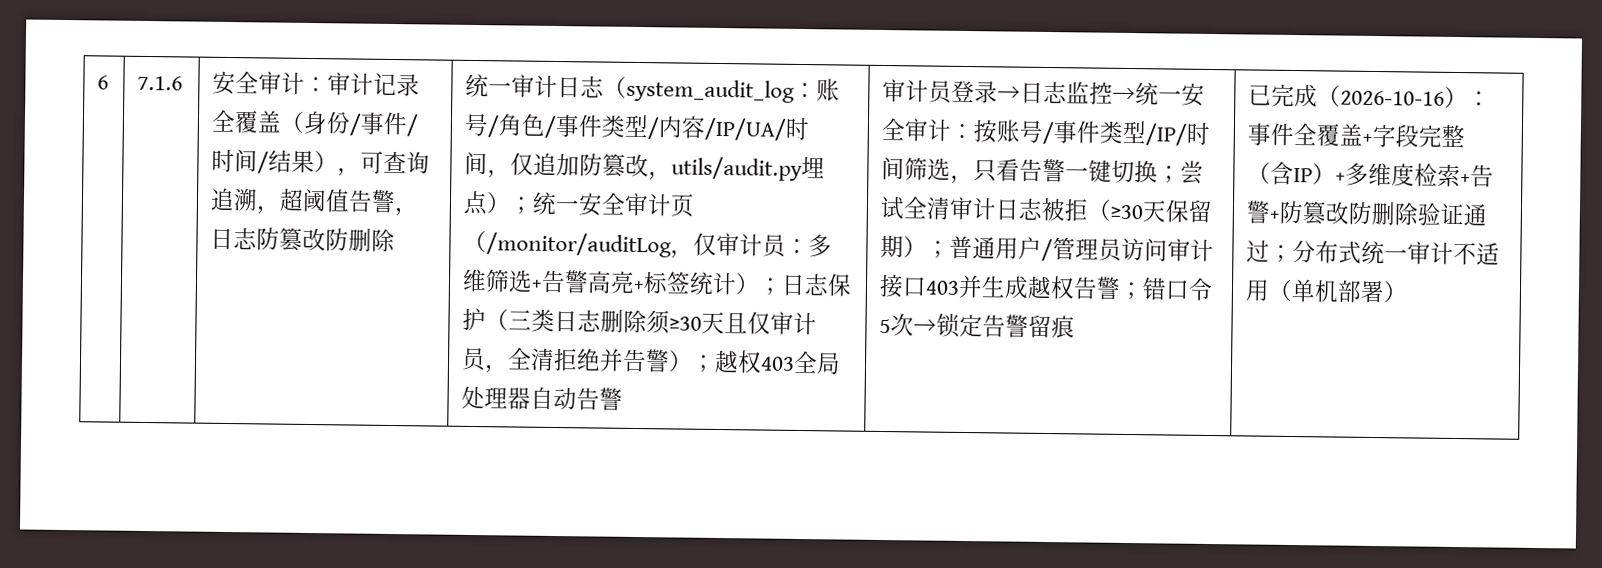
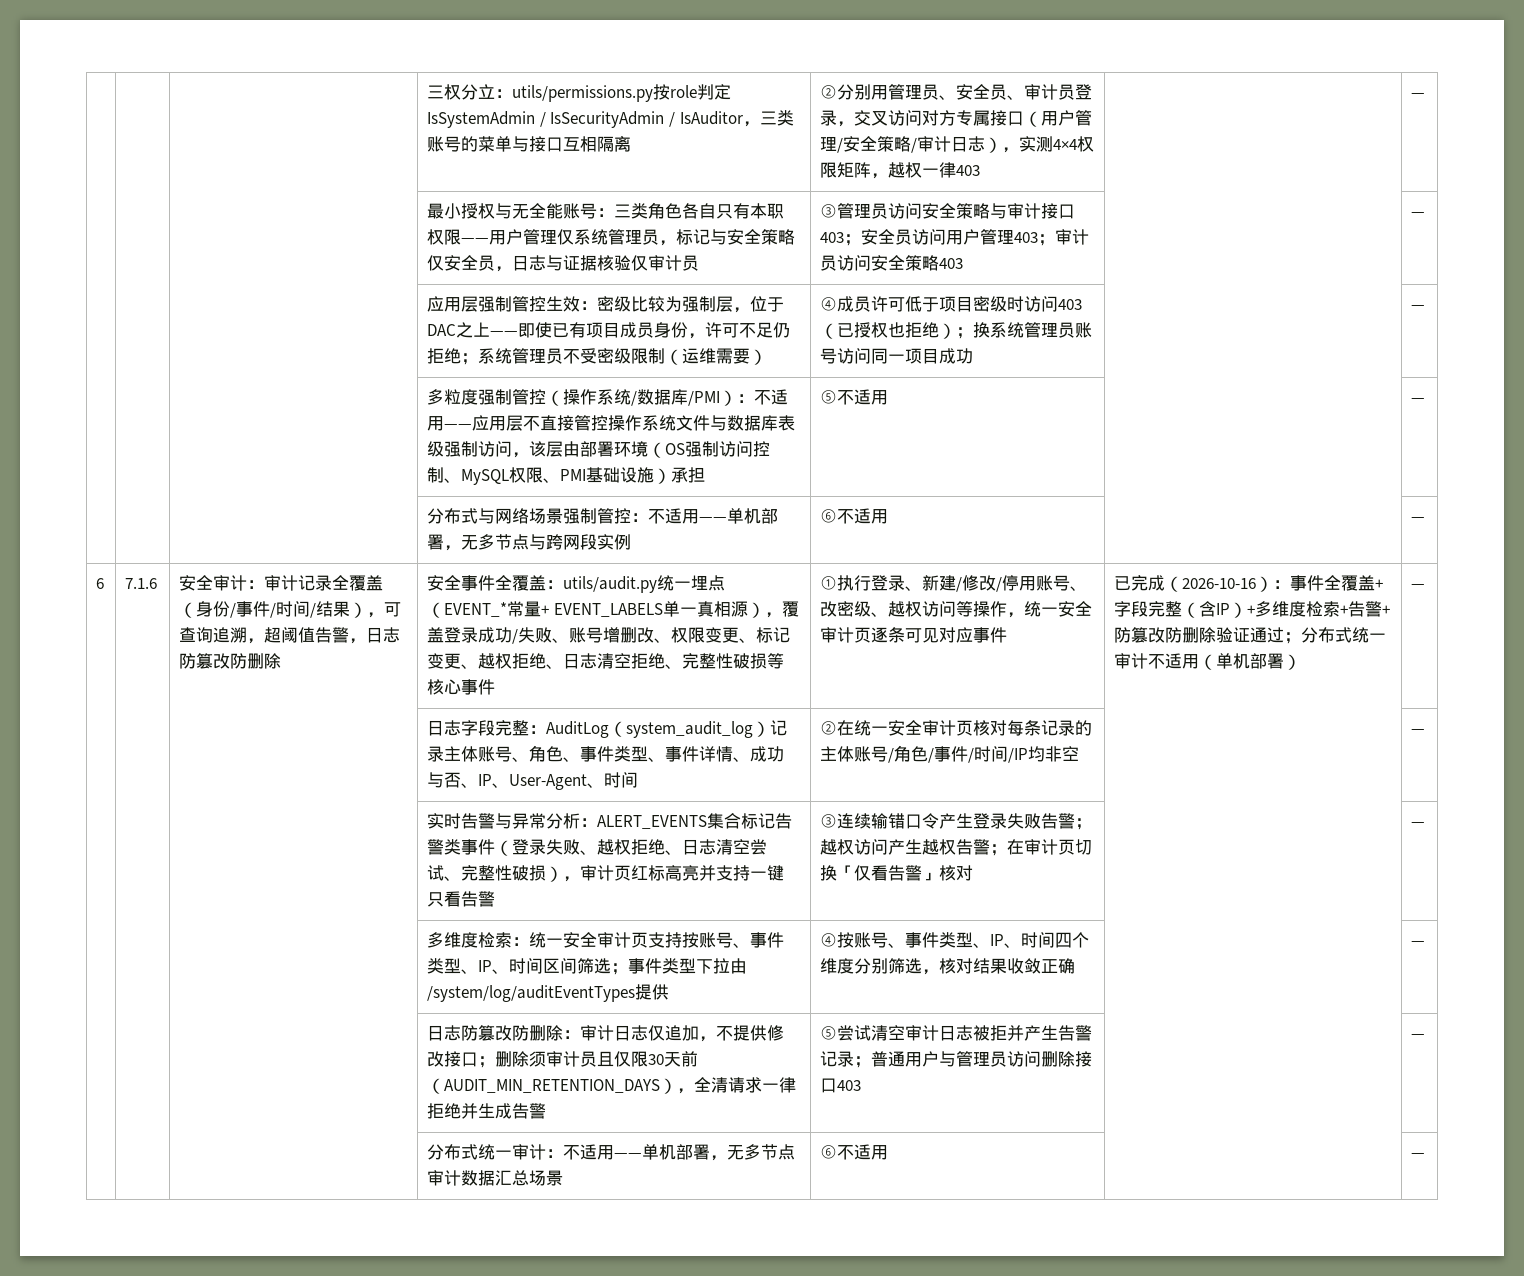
+ 三权分立：utils/permissions.py按role判定IsSystemAdmin / IsSecurityAdmin / IsAuditor，三类账号的菜单与接口互相隔离 | ②分别用管理员、安全员、审计员登录，交叉访问对方专属接口（用户管理/安全策略/审计日志），实测4×4权限矩阵，越权一律403 | | —
+ | | | 最小授权与无全能账号：三类角色各自只有本职权限——用户管理仅系统管理员，标记与安全策略仅安全员，日志与证据核验仅审计员 | ③管理员访问安全策略与审计接口403；安全员访问用户管理403；审计员访问安全策略403 | | —
+ | | | 应用层强制管控生效：密级比较为强制层，位于DAC之上——即使已有项目成员身份，许可不足仍拒绝；系统管理员不受密级限制（运维需要） | ④成员许可低于项目密级时访问403（已授权也拒绝）；换系统管理员账号访问同一项目成功 | | —
+ | | | 多粒度强制管控（操作系统/数据库/PMI）：不适用——应用层不直接管控操作系统文件与数据库表级强制访问，该层由部署环境（OS强制访问控制、MySQL权限、PMI基础设施）承担 | ⑤不适用 | | —
+ | | | 分布式与网络场景强制管控：不适用——单机部署，无多节点与跨网段实例 | ⑥不适用 | | —
- 统一审计日志（system_audit_log：账号/角色/事件类型/内容/IP/UA/时间，仅追加防篡改，utils/audit.py埋点）；统一安全审计页（/monitor/auditLog，仅审计员：多维筛选+告警高亮+标签统计）；日志保护（三类日志删除须≥30天且仅审计员，全清拒绝并告警）；越权403全局处理器自动告警 | 审计员登录→日志监控→统一安全审计：按账号/事件类型/IP/时间筛选，只看告警一键切换；尝试全清审计日志被拒（≥30天保留期）；普通用户/管理员访问审计接口403并生成越权告警；错口令5次→锁定告警留痕
+ 安全事件全覆盖：utils/audit.py统一埋点（EVENT_*常量+ EVENT_LABELS单一真相源），覆盖登录成功/失败、账号增删改、权限变更、标记变更、越权拒绝、日志清空拒绝、完整性破损等核心事件 | ①执行登录、新建/修改/停用账号、改密级、越权访问等操作，统一安全审计页逐条可见对应事件
- 已完成（2026-10-16）：事件全覆盖+字段完整（含IP）+多维度检索+告警+防篡改防删除验证通过；分布式统一审计不适用（单机部署）
+ 已完成（2026-10-16）：事件全覆盖+字段完整（含IP）+多维度检索+告警+防篡改防删除验证通过；分布式统一审计不适用（单机部署） | —
+ | | | 日志字段完整：AuditLog（system_audit_log）记录主体账号、角色、事件类型、事件详情、成功与否、IP、User-Agent、时间 | ②在统一安全审计页核对每条记录的主体账号/角色/事件/时间/IP均非空 | | —
+ | | | 实时告警与异常分析：ALERT_EVENTS集合标记告警类事件（登录失败、越权拒绝、日志清空尝试、完整性破损），审计页红标高亮并支持一键只看告警 | ③连续输错口令产生登录失败告警；越权访问产生越权告警；在审计页切换「仅看告警」核对 | | —
+ | | | 多维度检索：统一安全审计页支持按账号、事件类型、IP、时间区间筛选；事件类型下拉由/system/log/auditEventTypes提供 | ④按账号、事件类型、IP、时间四个维度分别筛选，核对结果收敛正确 | | —
+ | | | 日志防篡改防删除：审计日志仅追加，不提供修改接口；删除须审计员且仅限30天前（AUDIT_MIN_RETENTION_DAYS），全清请求一律拒绝并生成告警 | ⑤尝试清空审计日志被拒并产生告警记录；普通用户与管理员访问删除接口403 | | —
+ | | | 分布式统一审计：不适用——单机部署，无多节点审计数据汇总场景 | ⑥不适用 | | —

